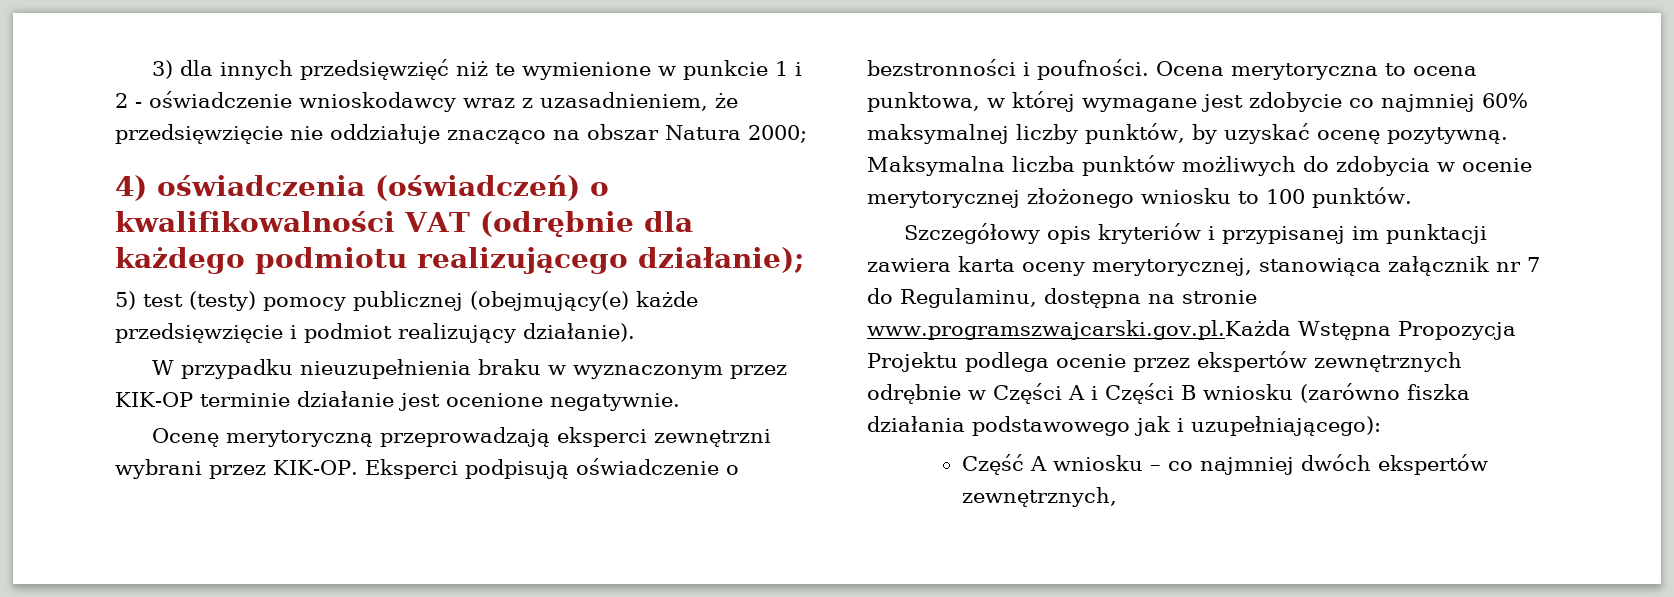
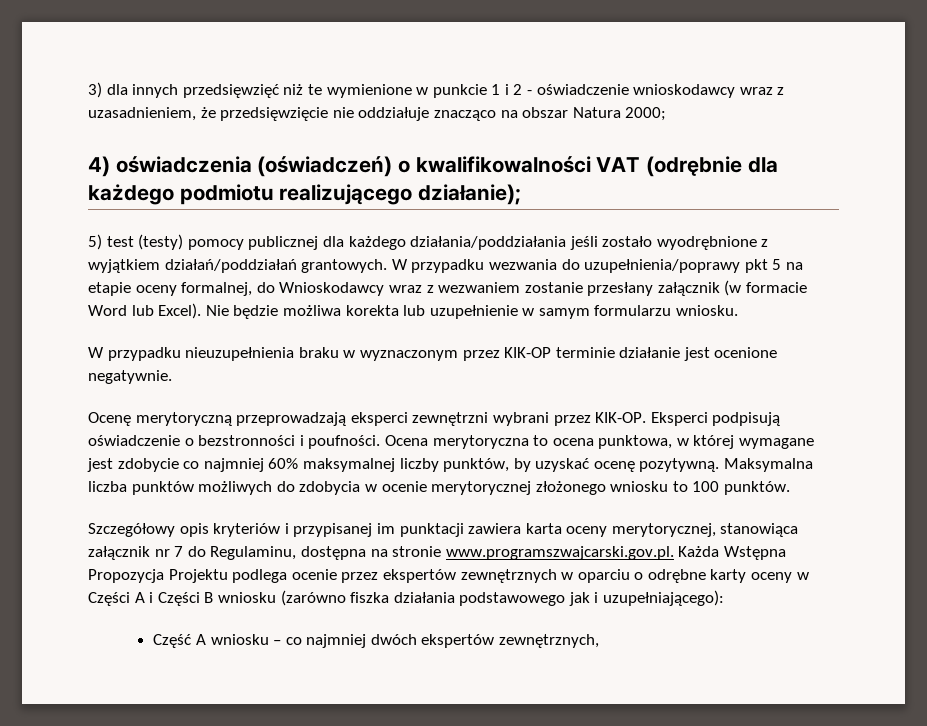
- 5) test (testy) pomocy publicznej (obejmujący(e) każde przedsięwzięcie i podmiot realizujący działanie).
+ 5) test (testy) pomocy publicznej dla każdego działania/poddziałania jeśli zostało wyodrębnione z wyjątkiem działań/poddziałań grantowych. W przypadku wezwania do uzupełnienia/poprawy pkt 5 na etapie oceny formalnej, do Wnioskodawcy wraz z wezwaniem zostanie przesłany załącznik (w formacie Word lub Excel). Nie będzie możliwa korekta lub uzupełnienie w samym formularzu wniosku.
- Szczegółowy opis kryteriów i przypisanej im punktacji zawiera karta oceny merytorycznej, stanowiąca załącznik nr 7 do Regulaminu, dostępna na stronie www.programszwajcarski.gov.pl.Każda Wstępna Propozycja Projektu podlega ocenie przez ekspertów zewnętrznych odrębnie w Części A i Części B wniosku (zarówno fiszka działania podstawowego jak i uzupełniającego):
+ Szczegółowy opis kryteriów i przypisanej im punktacji zawiera karta oceny merytorycznej, stanowiąca załącznik nr 7 do Regulaminu, dostępna na stronie www.programszwajcarski.gov.pl. Każda Wstępna Propozycja Projektu podlega ocenie przez ekspertów zewnętrznych w oparciu o odrębne karty oceny w Części A i Części B wniosku (zarówno fiszka działania podstawowego jak i uzupełniającego):

